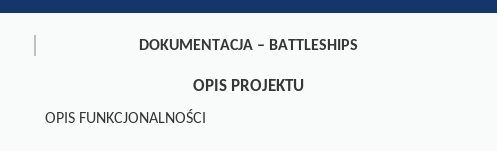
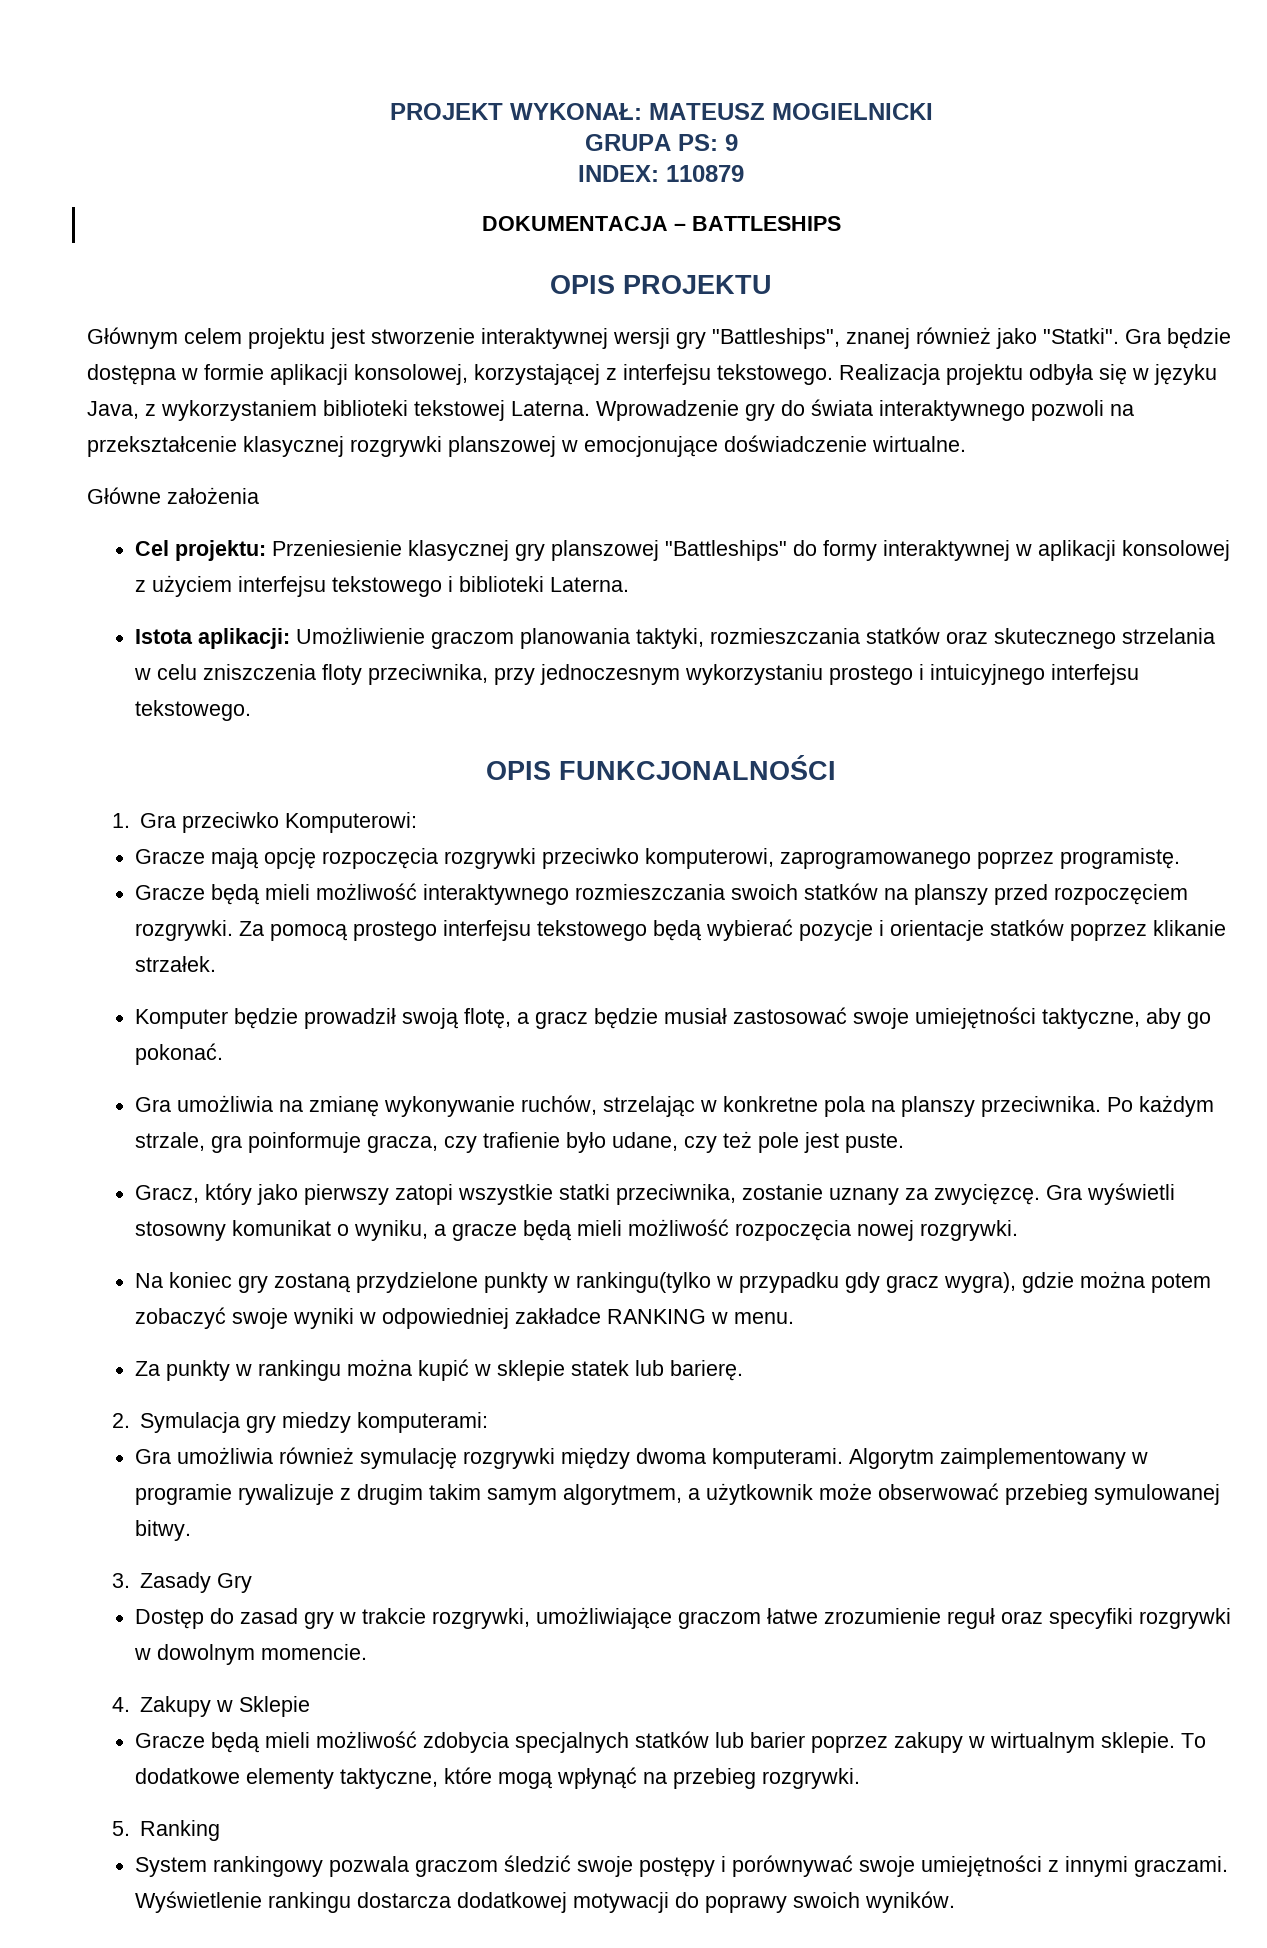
+ PROJEKT WYKONAŁ: MATEUSZ MOGIELNICKI
+ GRUPA PS: 9
+ INDEX: 110879
+ Głównym celem projektu jest stworzenie interaktywnej wersji gry "Battleships", znanej również jako "Statki". Gra będzie dostępna w formie aplikacji konsolowej, korzystającej z interfejsu tekstowego. Realizacja projektu odbyła się w języku Java, z wykorzystaniem biblioteki tekstowej Laterna. Wprowadzenie gry do świata interaktywnego pozwoli na przekształcenie klasycznej rozgrywki planszowej w emocjonujące doświadczenie wirtualne.
+ Główne założenia
+ Cel projektu: Przeniesienie klasycznej gry planszowej "Battleships" do formy interaktywnej w aplikacji konsolowej z użyciem interfejsu tekstowego i biblioteki Laterna.
+ Istota aplikacji: Umożliwienie graczom planowania taktyki, rozmieszczania statków oraz skutecznego strzelania w celu zniszczenia floty przeciwnika, przy jednoczesnym wykorzystaniu prostego i intuicyjnego interfejsu tekstowego.
  OPIS FUNKCJONALNOŚCI
+ 1. Gra przeciwko Komputerowi:
+ Gracze mają opcję rozpoczęcia rozgrywki przeciwko komputerowi, zaprogramowanego poprzez programistę.
+ Gracze będą mieli możliwość interaktywnego rozmieszczania swoich statków na planszy przed rozpoczęciem rozgrywki. Za pomocą prostego interfejsu tekstowego będą wybierać pozycje i orientacje statków poprzez klikanie strzałek.
+ Komputer będzie prowadził swoją flotę, a gracz będzie musiał zastosować swoje umiejętności taktyczne, aby go pokonać.
+ Gra umożliwia na zmianę wykonywanie ruchów, strzelając w konkretne pola na planszy przeciwnika. Po każdym strzale, gra poinformuje gracza, czy trafienie było udane, czy też pole jest puste.
+ Gracz, który jako pierwszy zatopi wszystkie statki przeciwnika, zostanie uznany za zwycięzcę. Gra wyświetli stosowny komunikat o wyniku, a gracze będą mieli możliwość rozpoczęcia nowej rozgrywki.
+ Na koniec gry zostaną przydzielone punkty w rankingu(tylko w przypadku gdy gracz wygra), gdzie można potem zobaczyć swoje wyniki w odpowiedniej zakładce RANKING w menu.
+ Za punkty w rankingu można kupić w sklepie statek lub barierę.
+ 2. Symulacja gry miedzy komputerami:
+ Gra umożliwia również symulację rozgrywki między dwoma komputerami. Algorytm zaimplementowany w programie rywalizuje z drugim takim samym algorytmem, a użytkownik może obserwować przebieg symulowanej bitwy.
+ 3. Zasady Gry
+ Dostęp do zasad gry w trakcie rozgrywki, umożliwiające graczom łatwe zrozumienie reguł oraz specyfiki rozgrywki w dowolnym momencie.
+ 4. Zakupy w Sklepie
+ Gracze będą mieli możliwość zdobycia specjalnych statków lub barier poprzez zakupy w wirtualnym sklepie. To dodatkowe elementy taktyczne, które mogą wpłynąć na przebieg rozgrywki.
+ 5. Ranking
+ System rankingowy pozwala graczom śledzić swoje postępy i porównywać swoje umiejętności z innymi graczami. Wyświetlenie rankingu dostarcza dodatkowej motywacji do poprawy swoich wyników.

